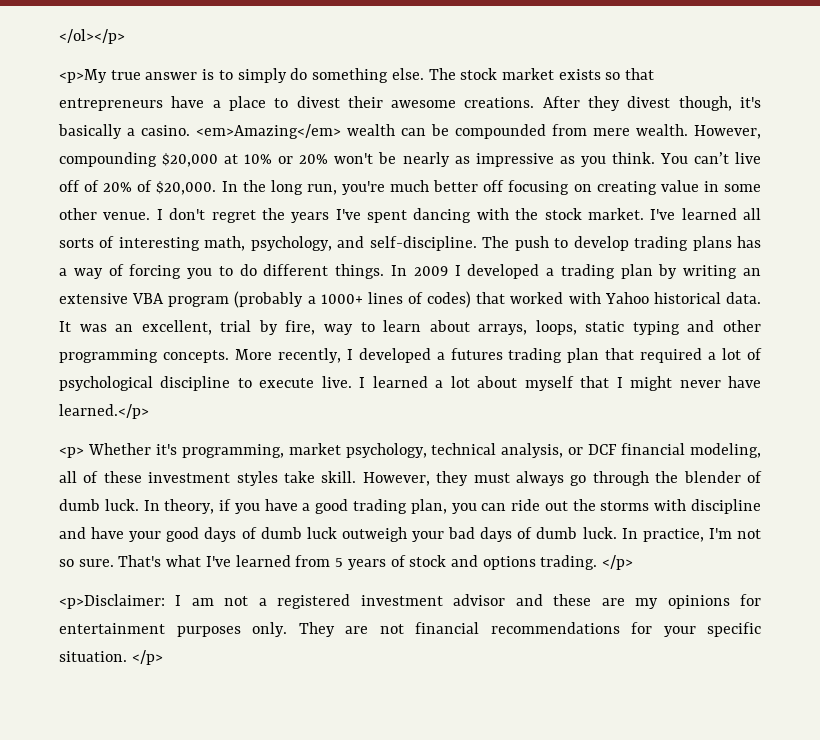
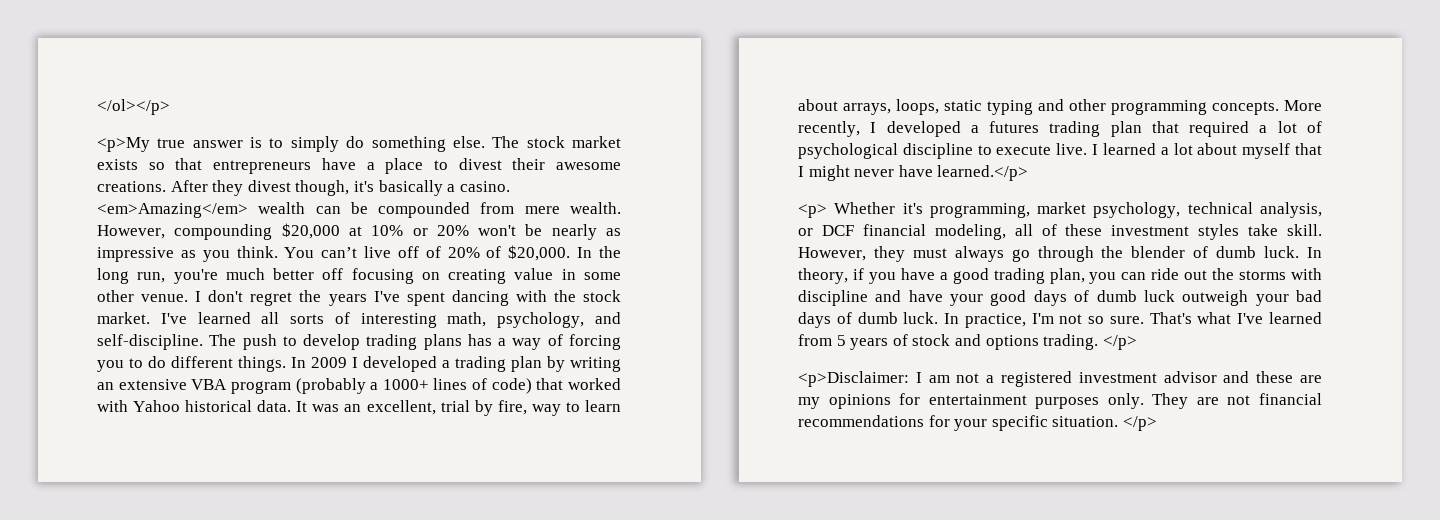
- In 2009 I developed a trading plan by writing an extensive VBA program (probably a 1000+ lines of codes) that worked with Yahoo historical data.
+ In 2009 I developed a trading plan by writing an extensive VBA program (probably a 1000+ lines of code) that worked with Yahoo historical data.

